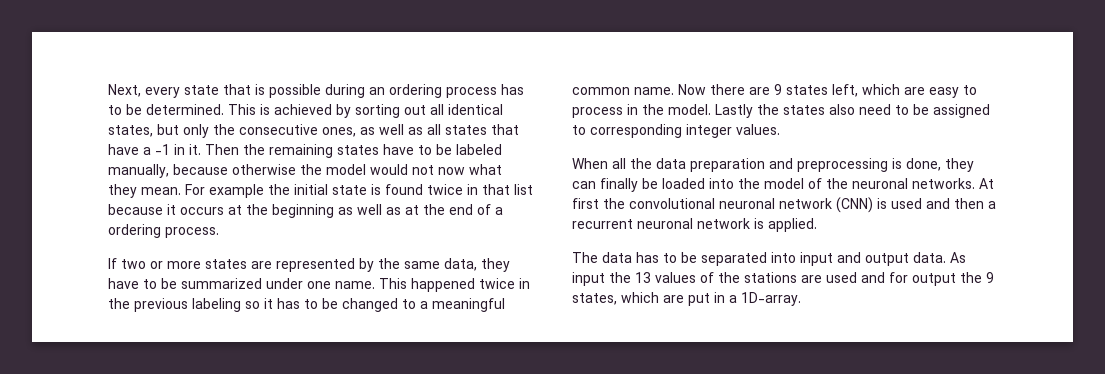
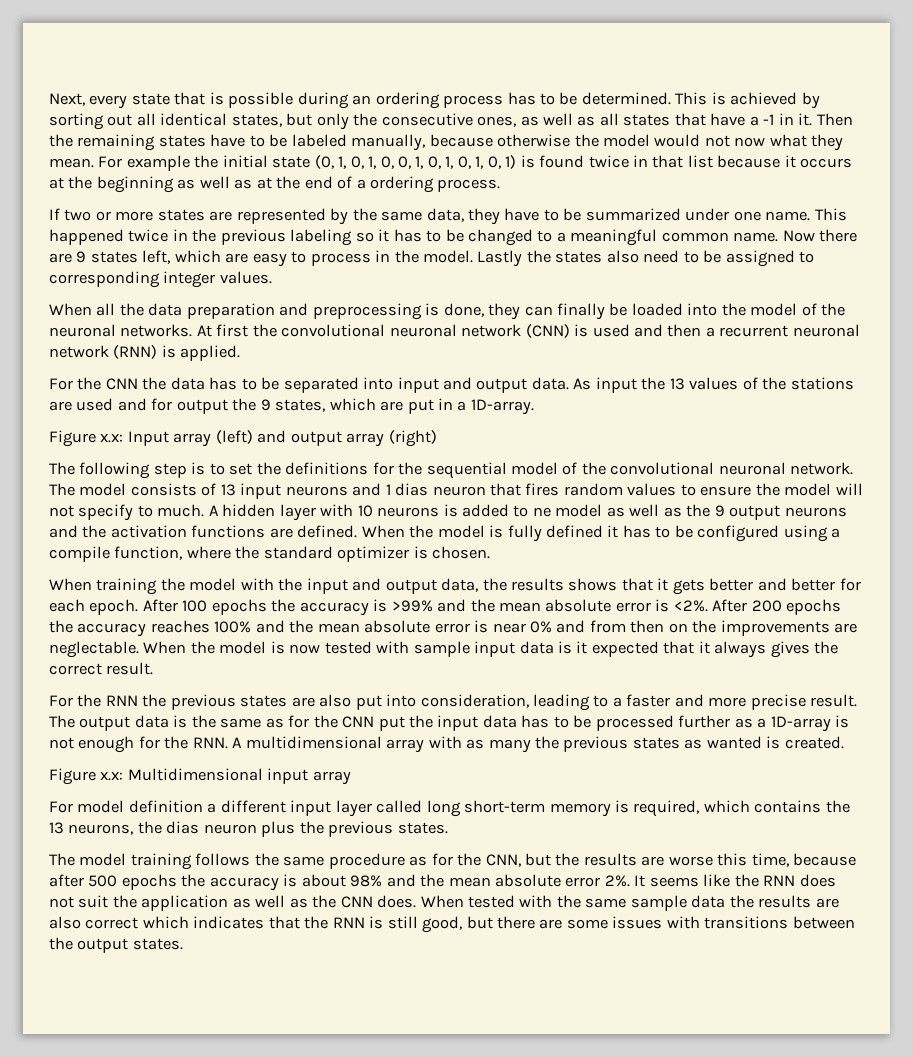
- For example the initial state is found twice in that list because it occurs at the beginning as well as at the end of a ordering process.
+ For example the initial state (0, 1, 0, 1, 0, 0, 1, 0, 1, 0, 1, 0, 1) is found twice in that list because it occurs at the beginning as well as at the end of a ordering process.
- At first the convolutional neuronal network (CNN) is used and then a recurrent neuronal network is applied.
+ At first the convolutional neuronal network (CNN) is used and then a recurrent neuronal network (RNN) is applied.
- The data has to be separated into input and output data.
+ For the CNN the data has to be separated into input and output data.
+ Figure x.x: Input array (left) and output array (right)
+ The following step is to set the definitions for the sequential model of the convolutional neuronal network. The model consists of 13 input neurons and 1 dias neuron that fires random values to ensure the model will not specify to much. A hidden layer with 10 neurons is added to ne model as well as the 9 output neurons and the activation functions are defined. When the model is fully defined it has to be configured using a compile function, where the standard optimizer is chosen.
+ When training the model with the input and output data, the results shows that it gets better and better for each epoch. After 100 epochs the accuracy is >99% and the mean absolute error is <2%. After 200 epochs the accuracy reaches 100% and the mean absolute error is near 0% and from then on the improvements are neglectable. When the model is now tested with sample input data is it expected that it always gives the correct result.
+ For the RNN the previous states are also put into consideration, leading to a faster and more precise result. The output data is the same as for the CNN put the input data has to be processed further as a 1D-array is not enough for the RNN. A multidimensional array with as many the previous states as wanted is created.
+ Figure x.x: Multidimensional input array
+ For model definition a different input layer called long short-term memory is required, which contains the 13 neurons, the dias neuron plus the previous states.
+ The model training follows the same procedure as for the CNN, but the results are worse this time, because after 500 epochs the accuracy is about 98% and the mean absolute error 2%. It seems like the RNN does not suit the application as well as the CNN does. When tested with the same sample data the results are also correct which indicates that the RNN is still good, but there are some issues with transitions between the output states.

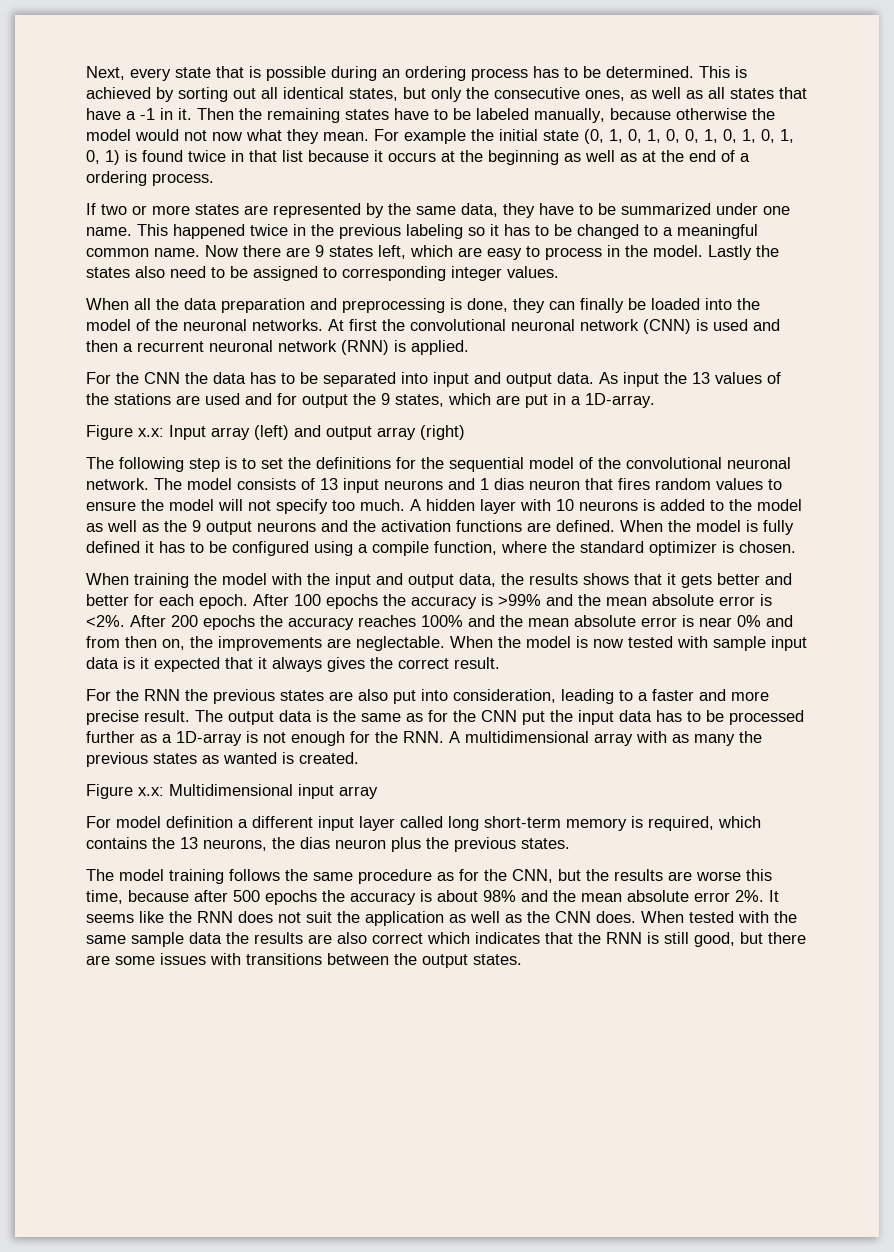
- The model consists of 13 input neurons and 1 dias neuron that fires random values to ensure the model will not specify to much.
+ The model consists of 13 input neurons and 1 dias neuron that fires random values to ensure the model will not specify too much.
- A hidden layer with 10 neurons is added to ne model as well as the 9 output neurons and the activation functions are defined.
+ A hidden layer with 10 neurons is added to the model as well as the 9 output neurons and the activation functions are defined.
- After 200 epochs the accuracy reaches 100% and the mean absolute error is near 0% and from then on the improvements are neglectable.
+ After 200 epochs the accuracy reaches 100% and the mean absolute error is near 0% and from then on, the improvements are neglectable.

